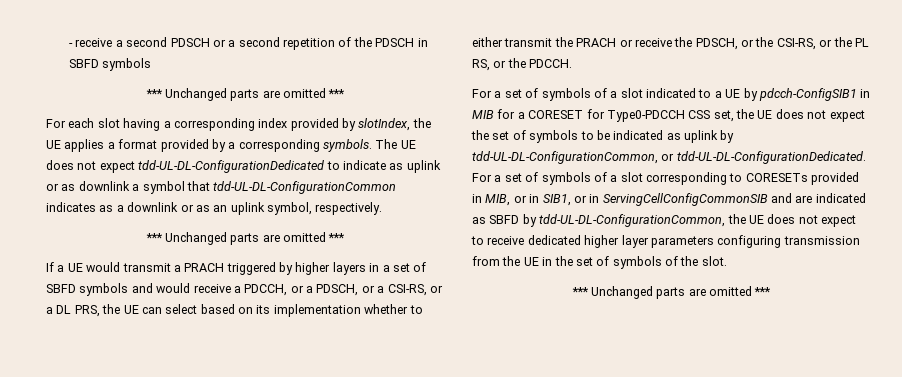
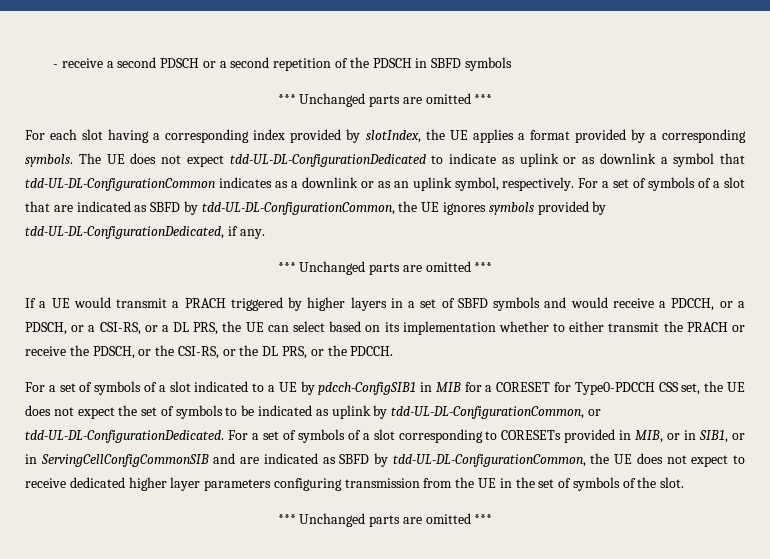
+ For a set of symbols of a slot that are indicated as SBFD by tdd-UL-DL-ConfigurationCommon, the UE ignores symbols provided by tdd-UL-DL-ConfigurationDedicated, if any.
- If a UE would transmit a PRACH triggered by higher layers in a set of SBFD symbols and would receive a PDCCH, or a PDSCH, or a CSI-RS, or a DL PRS, the UE can select based on its implementation whether to either transmit the PRACH or receive the PDSCH, or the CSI-RS, or the PL RS, or the PDCCH.
+ If a UE would transmit a PRACH triggered by higher layers in a set of SBFD symbols and would receive a PDCCH, or a PDSCH, or a CSI-RS, or a DL PRS, the UE can select based on its implementation whether to either transmit the PRACH or receive the PDSCH, or the CSI-RS, or the DL PRS, or the PDCCH.

